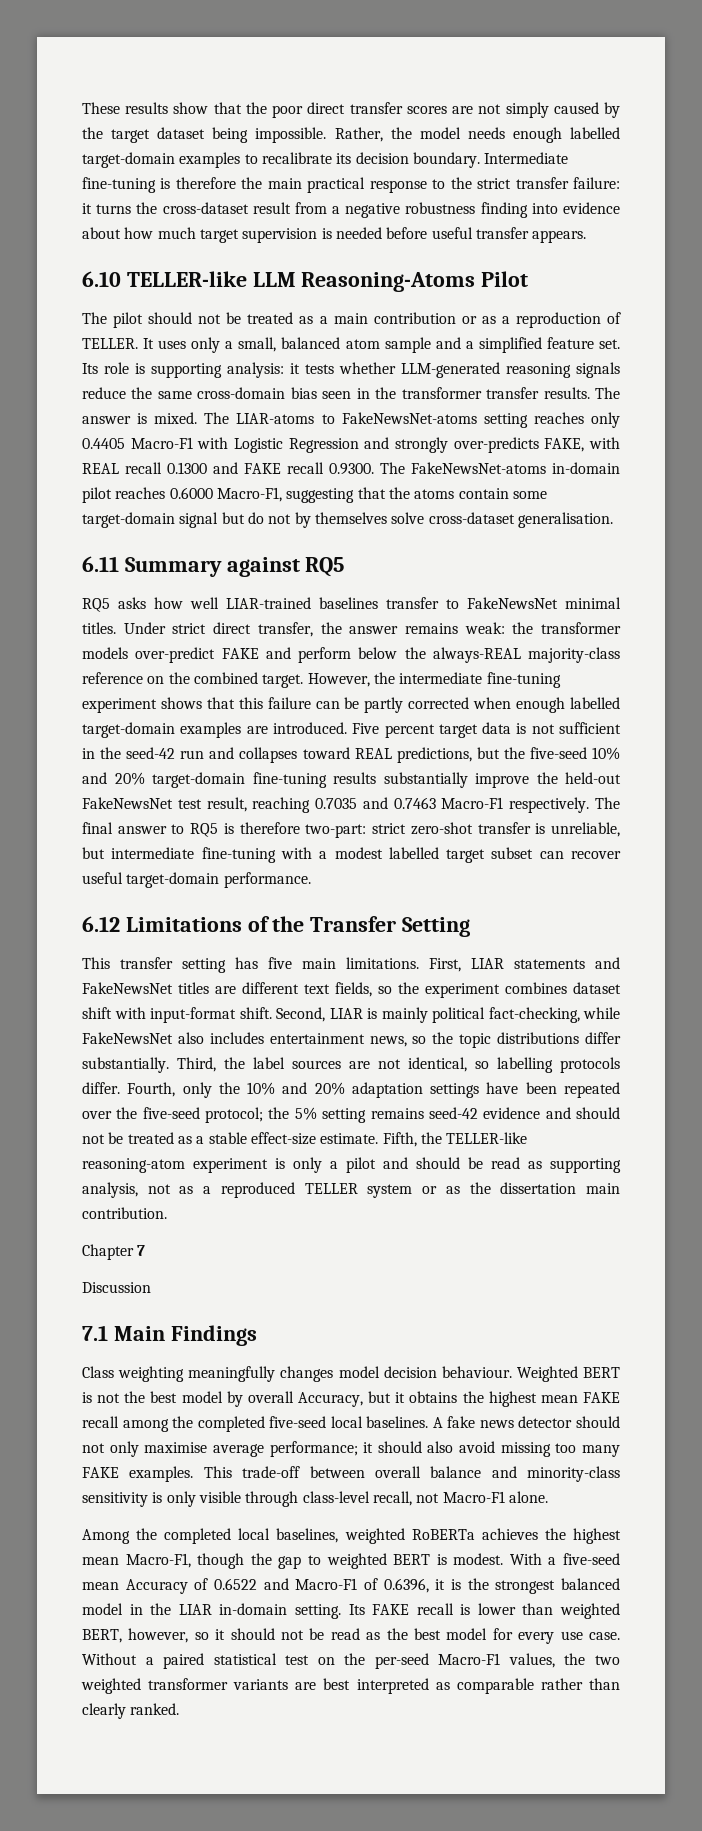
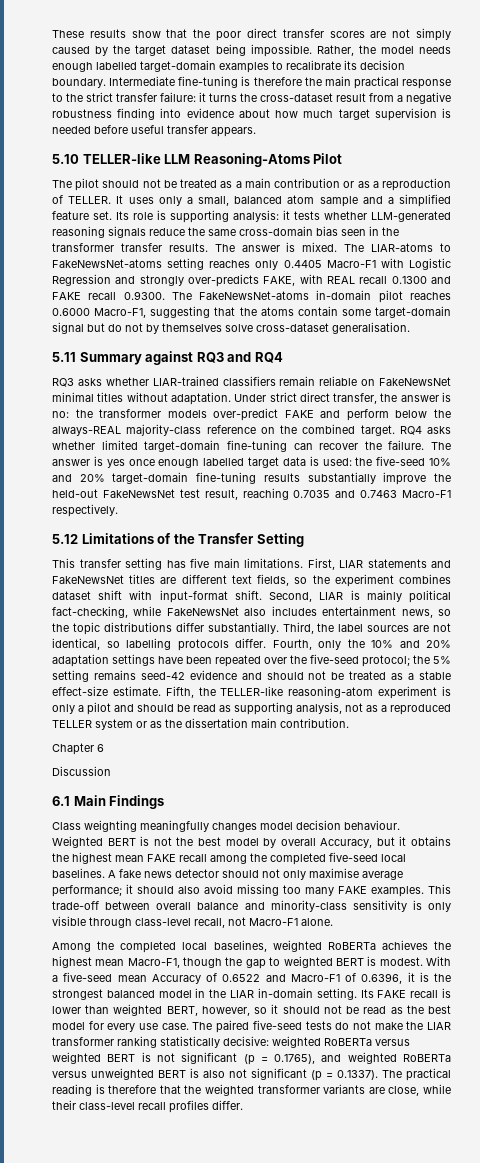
- 6.10 TELLER-like LLM Reasoning-Atoms Pilot
+ 5.10 TELLER-like LLM Reasoning-Atoms Pilot
- 6.11 Summary against RQ5
- RQ5 asks how well LIAR-trained baselines transfer to FakeNewsNet minimal titles.
+ 5.11 Summary against RQ3 and RQ4
+ RQ3 asks whether LIAR-trained classifiers remain reliable on FakeNewsNet minimal titles without adaptation.
- Under strict direct transfer, the answer remains weak: the transformer models over-predict FAKE and perform below the always-REAL majority-class reference on the combined target.
+ Under strict direct transfer, the answer is no: the transformer models over-predict FAKE and perform below the always-REAL majority-class reference on the combined target.
- However, the intermediate fine-tuning experiment shows that this failure can be partly corrected when enough labelled target-domain examples are introduced. Five percent target data is not sufficient in the seed-42 run and collapses toward REAL predictions, but the five-seed 10% and 20% target-domain fine-tuning results substantially improve the held-out FakeNewsNet test result, reaching 0.7035 and 0.7463 Macro-F1 respectively. The final answer to RQ5 is therefore two-part: strict zero-shot transfer is unreliable, but intermediate fine-tuning with a modest labelled target subset can recover useful target-domain performance.
- 6.12 Limitations of the Transfer Setting
+ RQ4 asks whether limited target-domain fine-tuning can recover the failure. The answer is yes once enough labelled target data is used: the five-seed 10% and 20% target-domain fine-tuning results substantially improve the held-out FakeNewsNet test result, reaching 0.7035 and 0.7463 Macro-F1 respectively.
+ 5.12 Limitations of the Transfer Setting
- Chapter 7
+ Chapter 6
- 7.1 Main Findings
+ 6.1 Main Findings
- Without a paired statistical test on the per-seed Macro-F1 values, the two weighted transformer variants are best interpreted as comparable rather than clearly ranked.
+ The paired five-seed tests do not make the LIAR transformer ranking statistically decisive: weighted RoBERTa versus weighted BERT is not significant (p = 0.1765), and weighted RoBERTa versus unweighted BERT is also not significant (p = 0.1337). The practical reading is therefore that the weighted transformer variants are close, while their class-level recall profiles differ.

